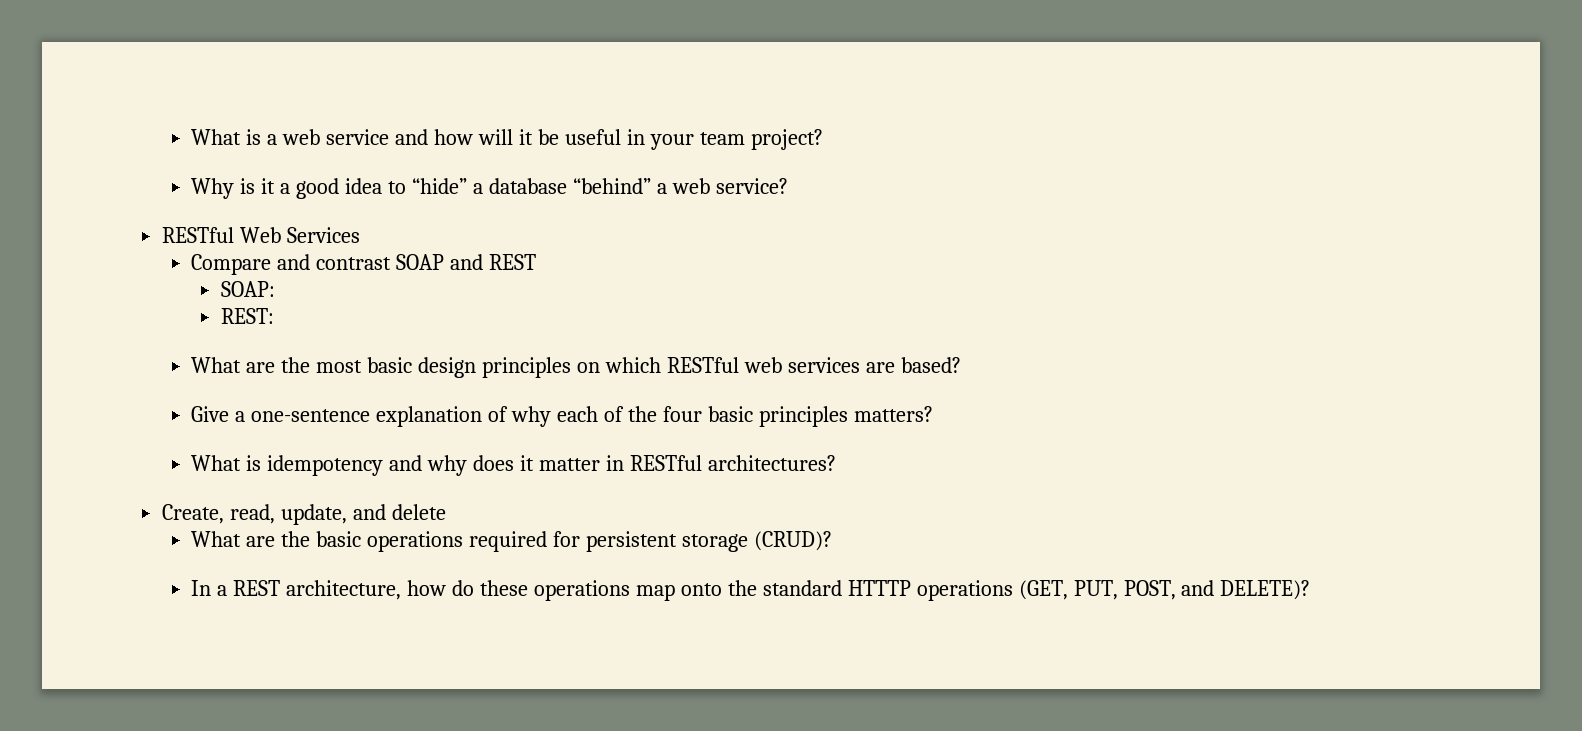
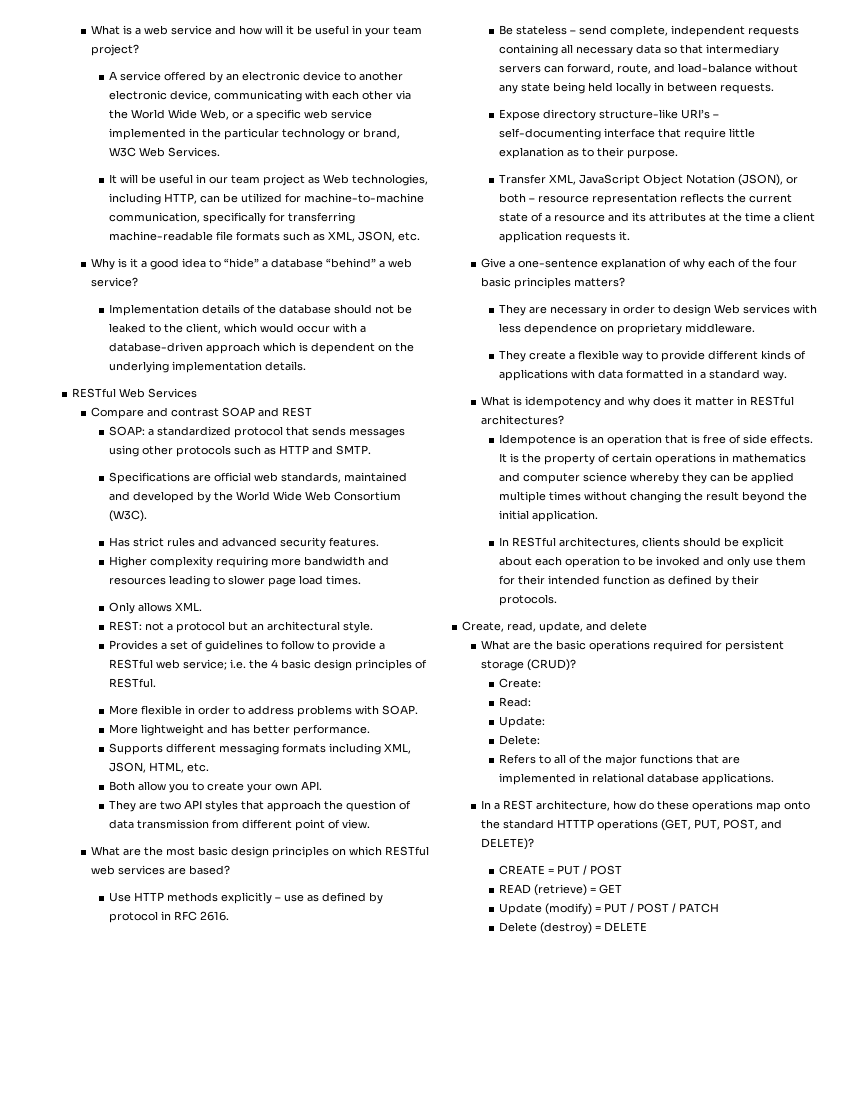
+ A service offered by an electronic device to another electronic device, communicating with each other via the World Wide Web, or a specific web service implemented in the particular technology or brand, W3C Web Services.
+ It will be useful in our team project as Web technologies, including HTTP, can be utilized for machine-to-machine communication, specifically for transferring machine-readable file formats such as XML, JSON, etc.
+ Implementation details of the database should not be leaked to the client, which would occur with a database-driven approach which is dependent on the underlying implementation details.
- SOAP:
- REST:
+ SOAP: a standardized protocol that sends messages using other protocols such as HTTP and SMTP.
+ Specifications are official web standards, maintained and developed by the World Wide Web Consortium (W3C).
+ Has strict rules and advanced security features.
+ Higher complexity requiring more bandwidth and resources leading to slower page load times.
+ Only allows XML.
+ REST: not a protocol but an architectural style.
+ Provides a set of guidelines to follow to provide a RESTful web service; i.e. the 4 basic design principles of RESTful.
+ More flexible in order to address problems with SOAP.
+ More lightweight and has better performance.
+ Supports different messaging formats including XML, JSON, HTML, etc.
+ Both allow you to create your own API.
+ They are two API styles that approach the question of data transmission from different point of view.
+ Use HTTP methods explicitly – use as defined by protocol in RFC 2616.
+ Be stateless – send complete, independent requests containing all necessary data so that intermediary servers can forward, route, and load-balance without any state being held locally in between requests.
+ Expose directory structure-like URI’s – self-documenting interface that require little explanation as to their purpose.
+ Transfer XML, JavaScript Object Notation (JSON), or both – resource representation reflects the current state of a resource and its attributes at the time a client application requests it.
+ They are necessary in order to design Web services with less dependence on proprietary middleware.
+ They create a flexible way to provide different kinds of applications with data formatted in a standard way.
+ Idempotence is an operation that is free of side effects. It is the property of certain operations in mathematics and computer science whereby they can be applied multiple times without changing the result beyond the initial application.
+ In RESTful architectures, clients should be explicit about each operation to be invoked and only use them for their intended function as defined by their protocols.
+ Create:
+ Read:
+ Update:
+ Delete:
+ Refers to all of the major functions that are implemented in relational database applications.
+ CREATE = PUT / POST
+ READ (retrieve) = GET
+ Update (modify) = PUT / POST / PATCH
+ Delete (destroy) = DELETE

